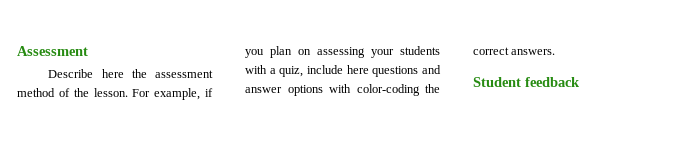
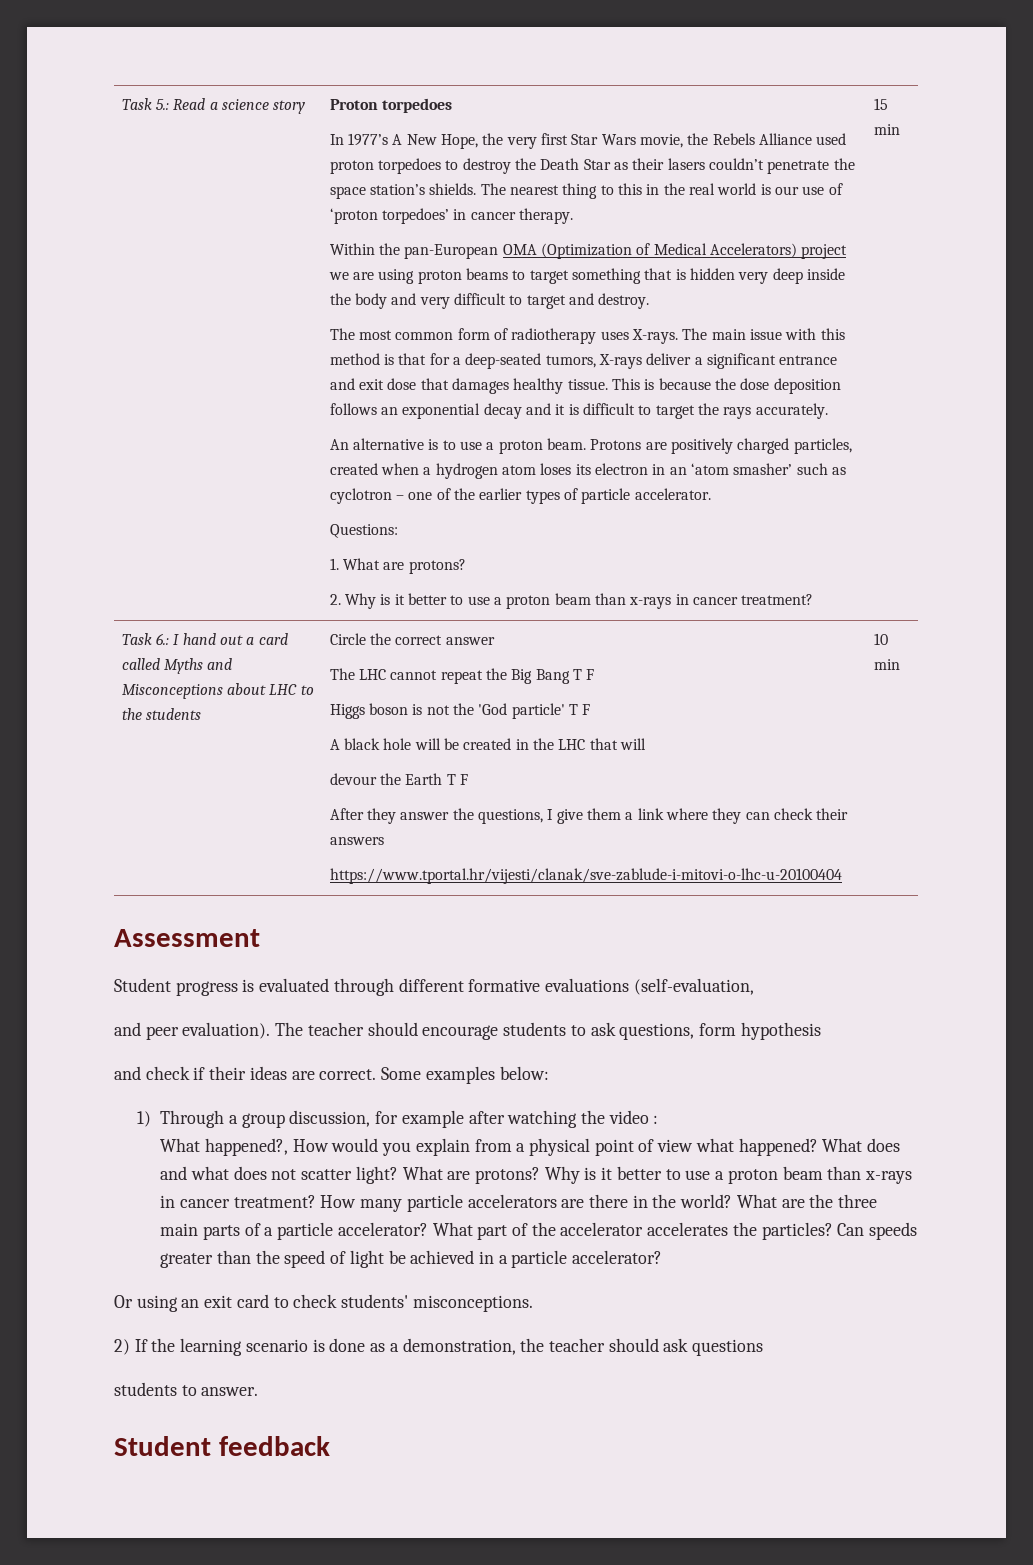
+ Task 5.: Read a science story | Proton torpedoes
+ In 1977’s A New Hope, the very first Star Wars movie, the Rebels Alliance used proton torpedoes to destroy the Death Star as their lasers couldn’t penetrate the space station’s shields. The nearest thing to this in the real world is our use of ‘proton torpedoes’ in cancer therapy.
+ Within the pan-European OMA (Optimization of Medical Accelerators) project we are using proton beams to target something that is hidden very deep inside the body and very difficult to target and destroy.
+ The most common form of radiotherapy uses X-rays. The main issue with this method is that for a deep-seated tumors, X-rays deliver a significant entrance and exit dose that damages healthy tissue. This is because the dose deposition follows an exponential decay and it is difficult to target the rays accurately.
+ An alternative is to use a proton beam. Protons are positively charged particles, created when a hydrogen atom loses its electron in an ‘atom smasher’ such as cyclotron – one of the earlier types of particle accelerator.
+ Questions:
+ 1. What are protons?
+ 2. Why is it better to use a proton beam than x-rays in cancer treatment? | 15 min
+ Task 6.: I hand out a card called Myths and Misconceptions about LHC to the students | Circle the correct answer
+ The LHC cannot repeat the Big Bang T F
+ Higgs boson is not the 'God particle' T F
+ A black hole will be created in the LHC that will
+ devour the Earth T F
+ After they answer the questions, I give them a link where they can check their answers
+ https://www.tportal.hr/vijesti/clanak/sve-zablude-i-mitovi-o-lhc-u-20100404 | 10 min
  Assessment
- Describe here the assessment method of the lesson. For example, if you plan on assessing your students with a quiz, include here questions and answer options with color-coding the correct answers.
+ Student progress is evaluated through different formative evaluations (self-evaluation,
+ and peer evaluation). The teacher should encourage students to ask questions, form hypothesis
+ and check if their ideas are correct. Some examples below:
+ 1) Through a group discussion, for example after watching the video :
+ What happened?, How would you explain from a physical point of view what happened? What does and what does not scatter light? What are protons? Why is it better to use a proton beam than x-rays in cancer treatment? How many particle accelerators are there in the world? What are the three main parts of a particle accelerator? What part of the accelerator accelerates the particles? Can speeds greater than the speed of light be achieved in a particle accelerator?
+ Or using an exit card to check students' misconceptions.
+ 2) If the learning scenario is done as a demonstration, the teacher should ask questions
+ students to answer.

